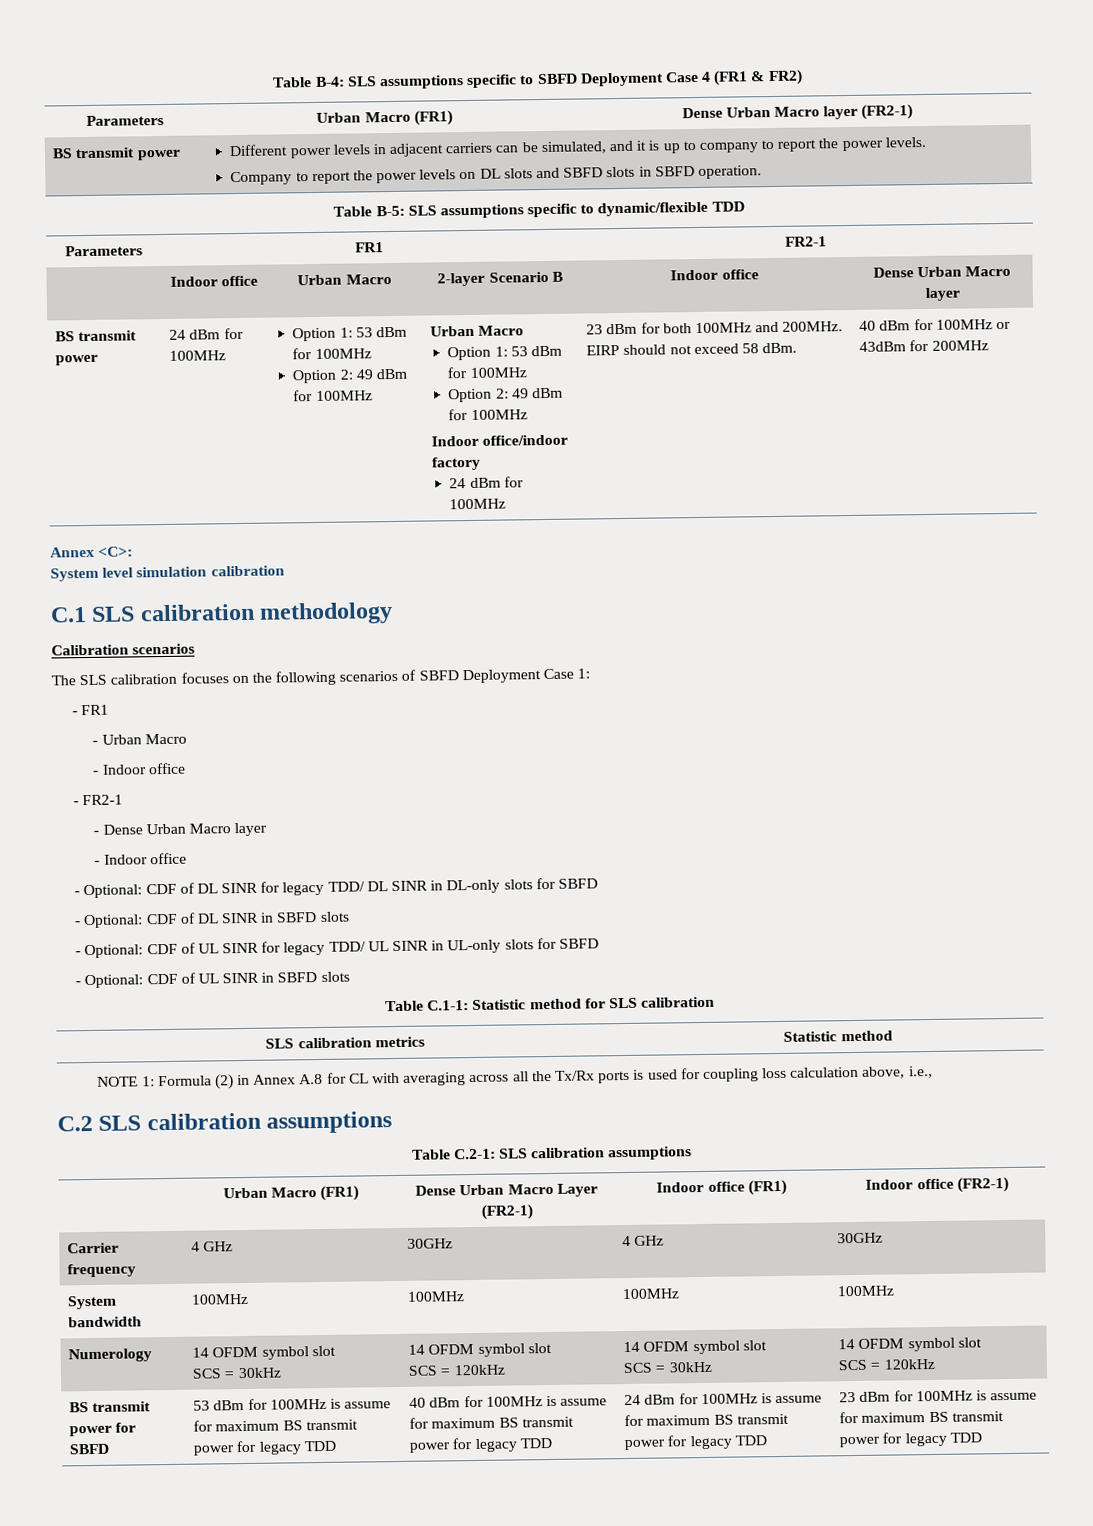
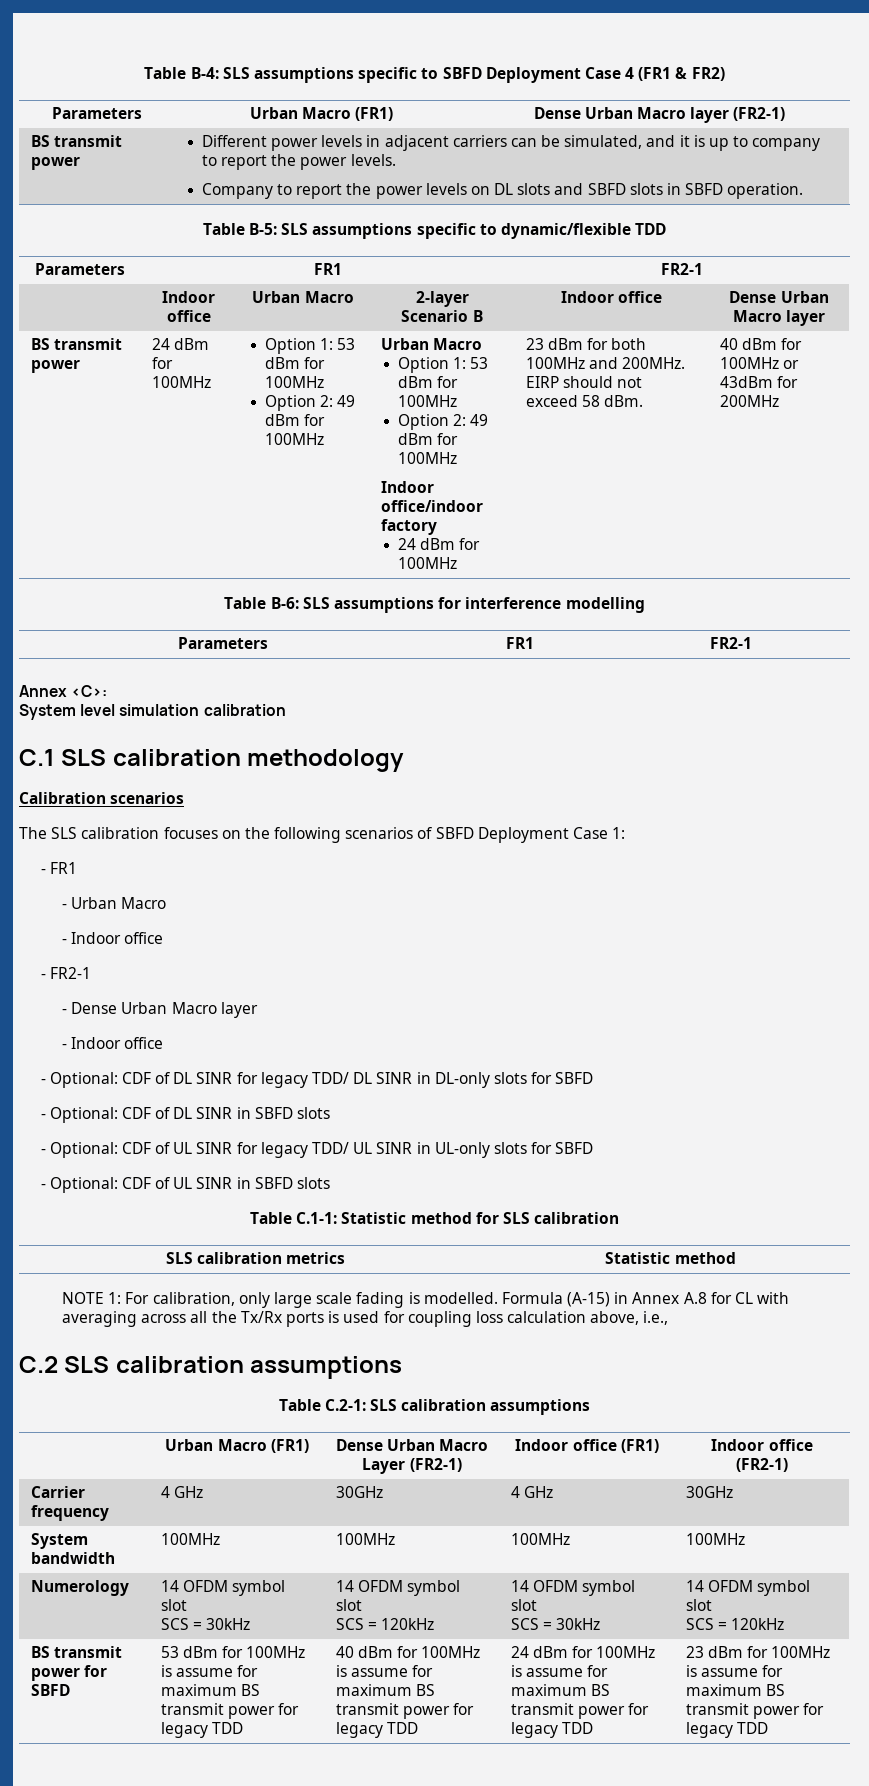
+ Table B-6: SLS assumptions for interference modelling
+ Parameters | FR1 | FR2-1
- NOTE 1: Formula (2) in Annex A.8 for CL with averaging across all the Tx/Rx ports is used for coupling loss calculation above, i.e.,
+ NOTE 1: For calibration, only large scale fading is modelled. Formula (A-15) in Annex A.8 for CL with averaging across all the Tx/Rx ports is used for coupling loss calculation above, i.e.,

